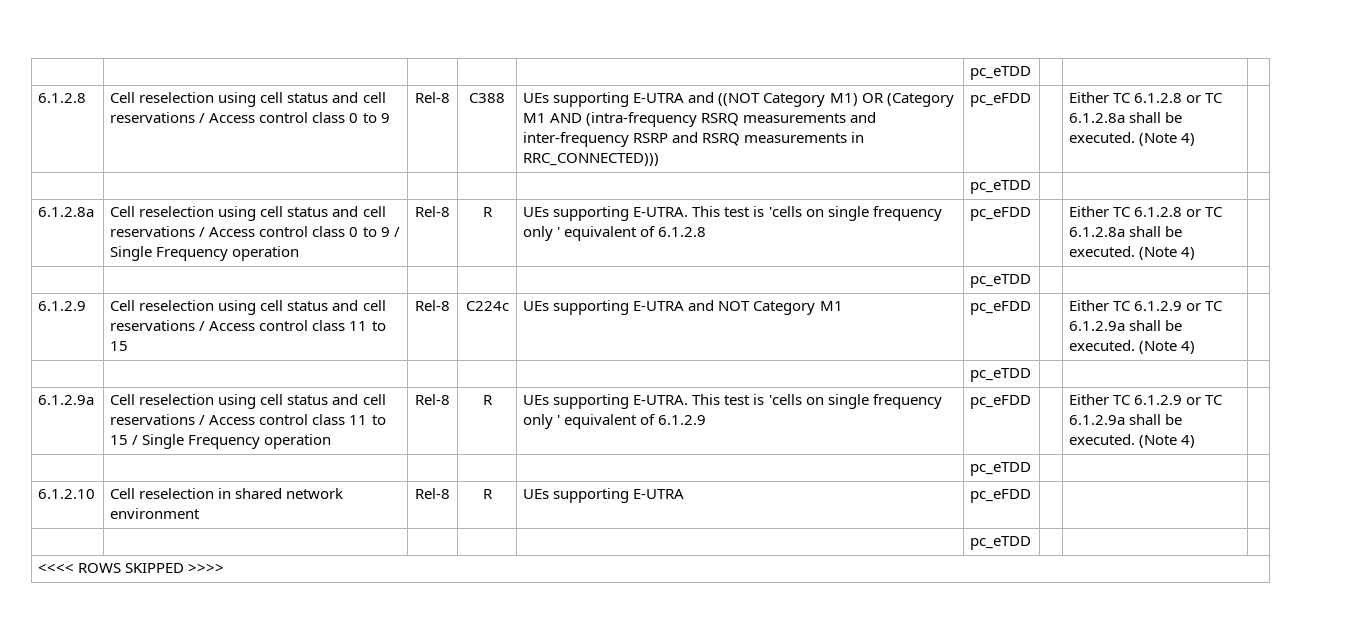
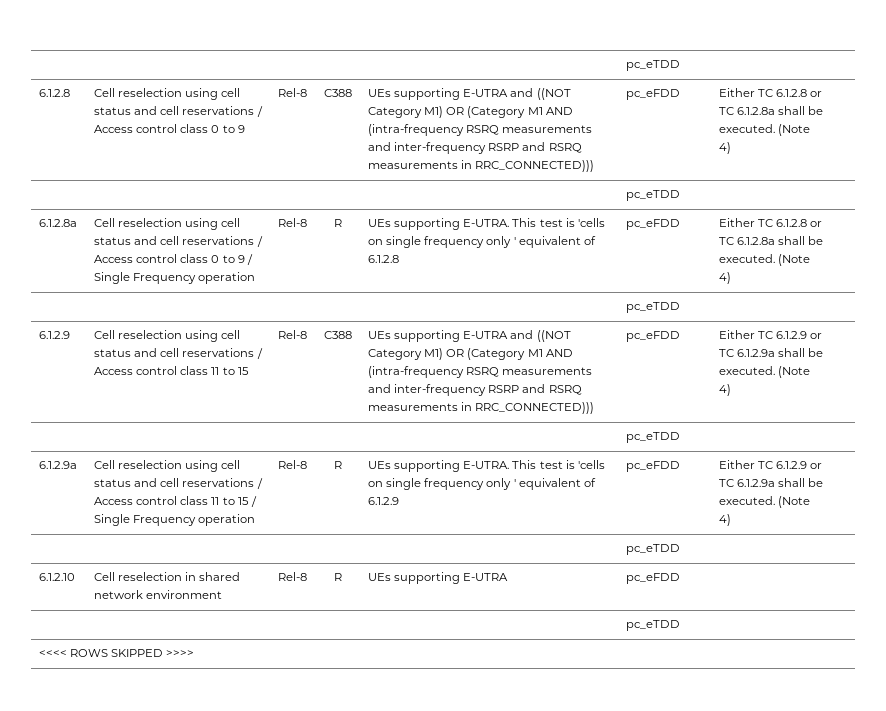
- Cell reselection using cell status and cell reservations / Access control class 11 to 15 | Rel-8 | C224c | UEs supporting E-UTRA and NOT Category M1
+ Cell reselection using cell status and cell reservations / Access control class 11 to 15 | Rel-8 | C388 | UEs supporting E-UTRA and ((NOT Category M1) OR (Category M1 AND (intra-frequency RSRQ measurements and inter-frequency RSRP and RSRQ measurements in RRC_CONNECTED)))

